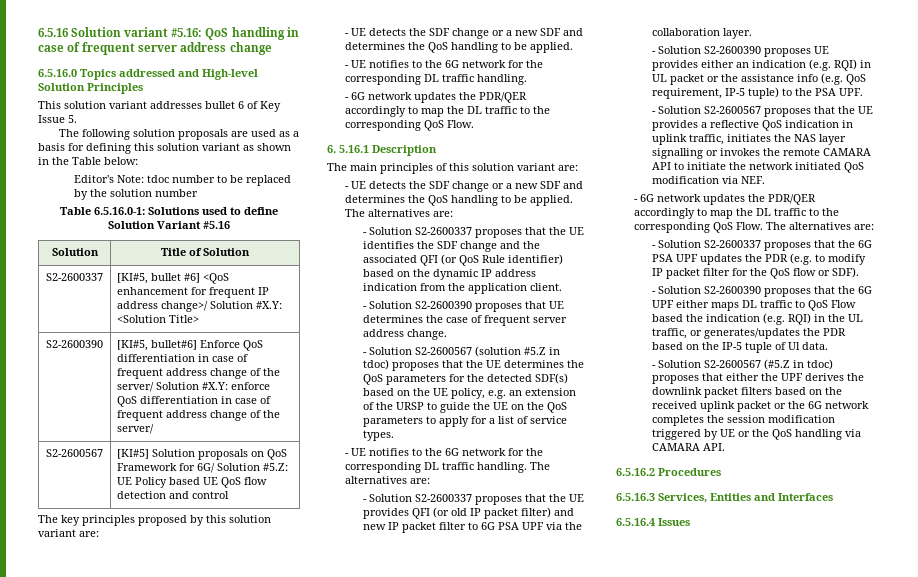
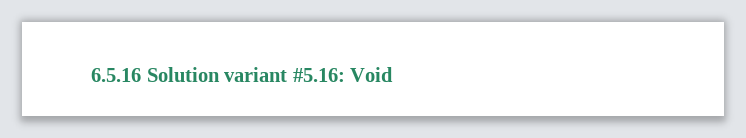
- 6.5.16 Solution variant #5.16: QoS handling in case of frequent server address change
- 6.5.16.0 Topics addressed and High-level Solution Principles
- This solution variant addresses bullet 6 of Key Issue 5.
- The following solution proposals are used as a basis for defining this solution variant as shown in the Table below:
- Editor's Note: tdoc number to be replaced by the solution number
- Table 6.5.16.0-1: Solutions used to define Solution Variant #5.16
- Solution | Title of Solution
- S2-2600337 | [KI#5, bullet #6] <QoS enhancement for frequent IP address change>/ Solution #X.Y: <Solution Title>
- S2-2600390 | [KI#5, bullet#6] Enforce QoS differentiation in case of frequent address change of the server/ Solution #X.Y: enforce QoS differentiation in case of frequent address change of the server/
- S2-2600567 | [KI#5] Solution proposals on QoS Framework for 6G/ Solution #5.Z: UE Policy based UE QoS flow detection and control
- The key principles proposed by this solution variant are:
- - UE detects the SDF change or a new SDF and determines the QoS handling to be applied.
- - UE notifies to the 6G network for the corresponding DL traffic handling.
- - 6G network updates the PDR/QER accordingly to map the DL traffic to the corresponding QoS Flow.
- 6. 5.16.1 Description
- The main principles of this solution variant are:
- - UE detects the SDF change or a new SDF and determines the QoS handling to be applied. The alternatives are:
- - Solution S2-2600337 proposes that the UE identifies the SDF change and the associated QFI (or QoS Rule identifier) based on the dynamic IP address indication from the application client.
- - Solution S2-2600390 proposes that UE determines the case of frequent server address change.
- - Solution S2-2600567 (solution #5.Z in tdoc) proposes that the UE determines the QoS parameters for the detected SDF(s) based on the UE policy, e.g. an extension of the URSP to guide the UE on the QoS parameters to apply for a list of service types.
- - UE notifies to the 6G network for the corresponding DL traffic handling. The alternatives are:
- - Solution S2-2600337 proposes that the UE provides QFI (or old IP packet filter) and new IP packet filter to 6G PSA UPF via the collaboration layer.
- - Solution S2-2600390 proposes UE provides either an indication (e.g. RQI) in UL packet or the assistance info (e.g. QoS requirement, IP-5 tuple) to the PSA UPF.
- - Solution S2-2600567 proposes that the UE provides a reflective QoS indication in uplink traffic, initiates the NAS layer signalling or invokes the remote CAMARA API to initiate the network initiated QoS modification via NEF.
- - 6G network updates the PDR/QER accordingly to map the DL traffic to the corresponding QoS Flow. The alternatives are:
- - Solution S2-2600337 proposes that the 6G PSA UPF updates the PDR (e.g. to modify IP packet filter for the QoS flow or SDF).
- - Solution S2-2600390 proposes that the 6G UPF either maps DL traffic to QoS Flow based the indication (e.g. RQI) in the UL traffic, or generates/updates the PDR based on the IP-5 tuple of Ul data.
- - Solution S2-2600567 (#5.Z in tdoc) proposes that either the UPF derives the downlink packet filters based on the received uplink packet or the 6G network completes the session modification triggered by UE or the QoS handling via CAMARA API.
- 6.5.16.2 Procedures
- 6.5.16.3 Services, Entities and Interfaces
- 6.5.16.4 Issues
+ 6.5.16 Solution variant #5.16: Void

